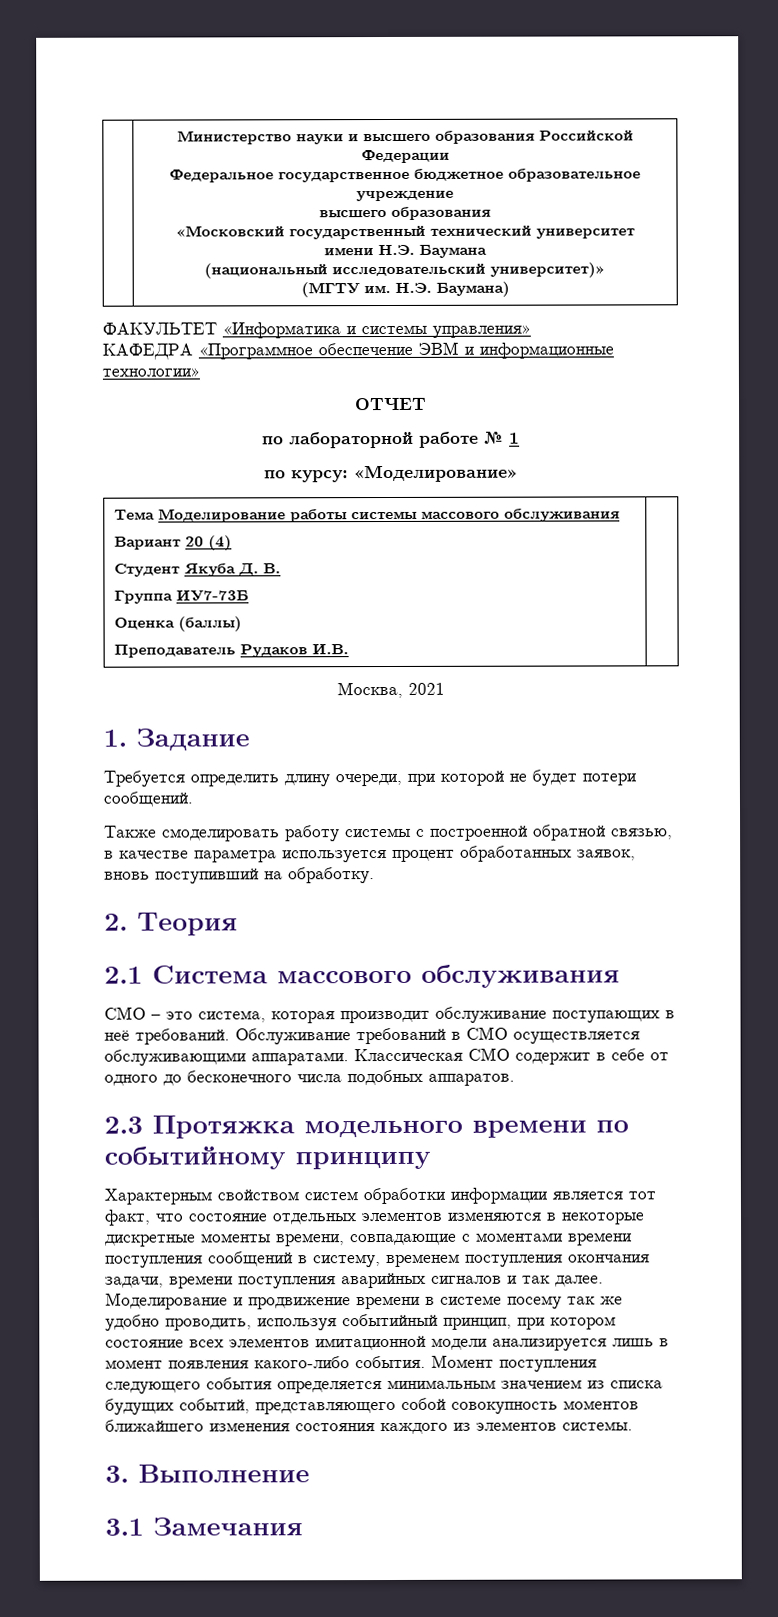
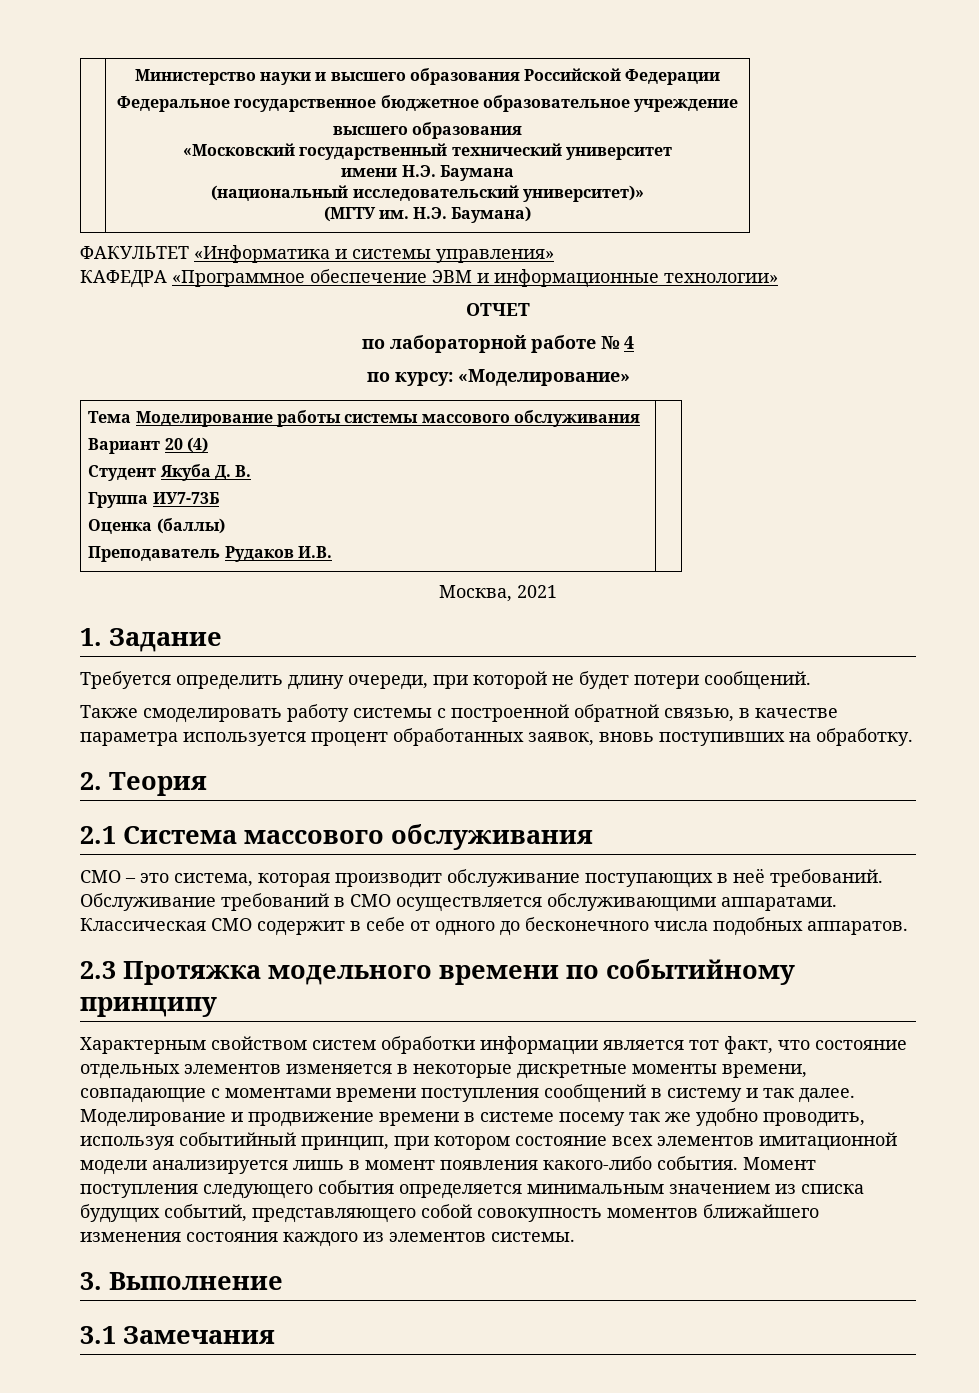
- по лабораторной работе № 1
+ по лабораторной работе № 4
- Также смоделировать работу системы с построенной обратной связью, в качестве параметра используется процент обработанных заявок, вновь поступивший на обработку.
+ Также смоделировать работу системы с построенной обратной связью, в качестве параметра используется процент обработанных заявок, вновь поступивших на обработку.
- Характерным свойством систем обработки информации является тот факт, что состояние отдельных элементов изменяются в некоторые дискретные моменты времени, совпадающие с моментами времени поступления сообщений в систему, временем поступления окончания задачи, времени поступления аварийных сигналов и так далее.
+ Характерным свойством систем обработки информации является тот факт, что состояние отдельных элементов изменяется в некоторые дискретные моменты времени, совпадающие с моментами времени поступления сообщений в систему и так далее.

